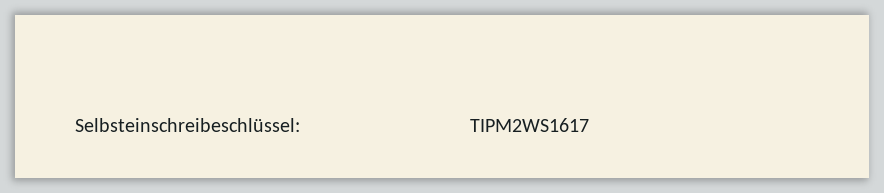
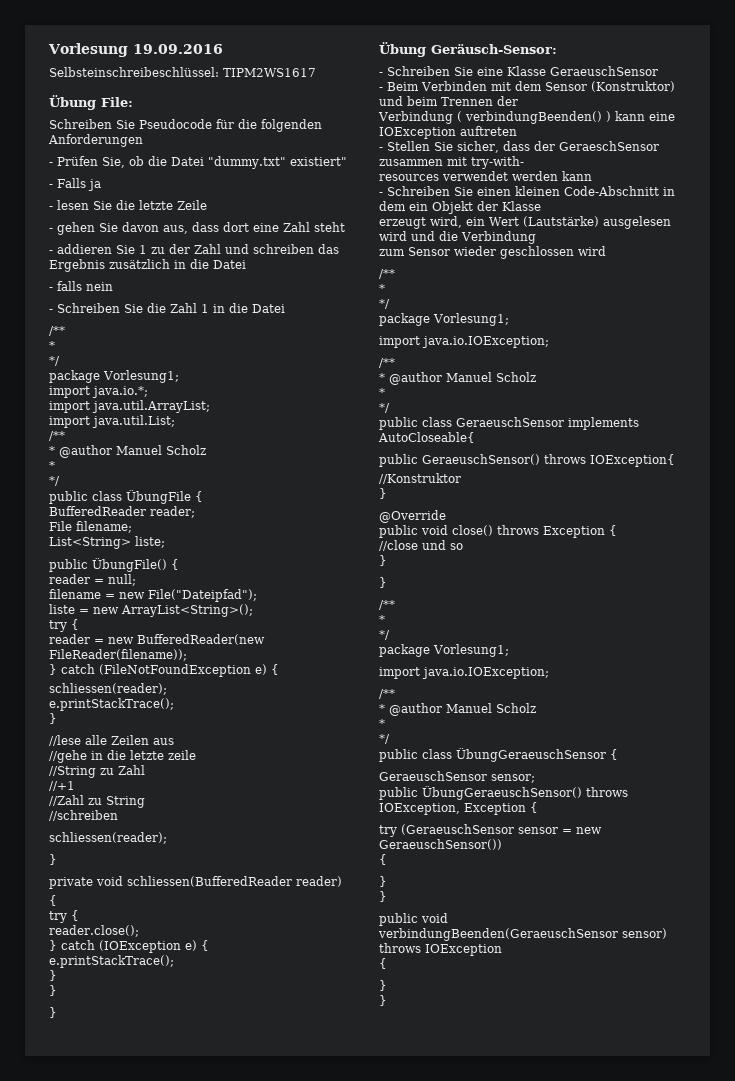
+ Vorlesung 19.09.2016
+ Übung File:
+ Schreiben Sie Pseudocode für die folgenden Anforderungen
+ - Prüfen Sie, ob die Datei "dummy.txt" existiert"
+ - Falls ja
+ - lesen Sie die letzte Zeile
+ - gehen Sie davon aus, dass dort eine Zahl steht
+ - addieren Sie 1 zu der Zahl und schreiben das Ergebnis zusätzlich in die Datei
+ - falls nein
+ - Schreiben Sie die Zahl 1 in die Datei
+ /**
+ *
+ */
+ package Vorlesung1;
+ import java.io.*;
+ import java.util.ArrayList;
+ import java.util.List;
+ /**
+ * @author Manuel Scholz
+ *
+ */
+ public class ÜbungFile {
+ BufferedReader reader;
+ File filename;
+ List<String> liste;
+ public ÜbungFile() {
+ reader = null;
+ filename = new File("Dateipfad");
+ liste = new ArrayList<String>();
+ try {
+ reader = new BufferedReader(new FileReader(filename));
+ } catch (FileNotFoundException e) {
+ schliessen(reader);
+ e.printStackTrace();
+ }
+ //lese alle Zeilen aus
+ //gehe in die letzte zeile
+ //String zu Zahl
+ //+1
+ //Zahl zu String
+ //schreiben
+ schliessen(reader);
+ }
+ private void schliessen(BufferedReader reader)
+ {
+ try {
+ reader.close();
+ } catch (IOException e) {
+ e.printStackTrace();
+ }
+ }
+ }
+ Übung Geräusch-Sensor:
+ - Schreiben Sie eine Klasse GeraeuschSensor
+ - Beim Verbinden mit dem Sensor (Konstruktor) und beim Trennen der
+ Verbindung ( verbindungBeenden() ) kann eine IOException auftreten
+ - Stellen Sie sicher, dass der GeraeschSensor zusammen mit try-with-
+ resources verwendet werden kann
+ - Schreiben Sie einen kleinen Code-Abschnitt in dem ein Objekt der Klasse
+ erzeugt wird, ein Wert (Lautstärke) ausgelesen wird und die Verbindung
+ zum Sensor wieder geschlossen wird
+ /**
+ *
+ */
+ package Vorlesung1;
+ import java.io.IOException;
+ /**
+ * @author Manuel Scholz
+ *
+ */
+ public class GeraeuschSensor implements AutoCloseable{
+ public GeraeuschSensor() throws IOException{
+ //Konstruktor
+ }
+ @Override
+ public void close() throws Exception {
+ //close und so
+ }
+ }
+ /**
+ *
+ */
+ package Vorlesung1;
+ import java.io.IOException;
+ /**
+ * @author Manuel Scholz
+ *
+ */
+ public class ÜbungGeraeuschSensor {
+ GeraeuschSensor sensor;
+ public ÜbungGeraeuschSensor() throws IOException, Exception {
+ try (GeraeuschSensor sensor = new GeraeuschSensor())
+ {
+ }
+ }
+ public void verbindungBeenden(GeraeuschSensor sensor) throws IOException
+ {
+ }
+ }

